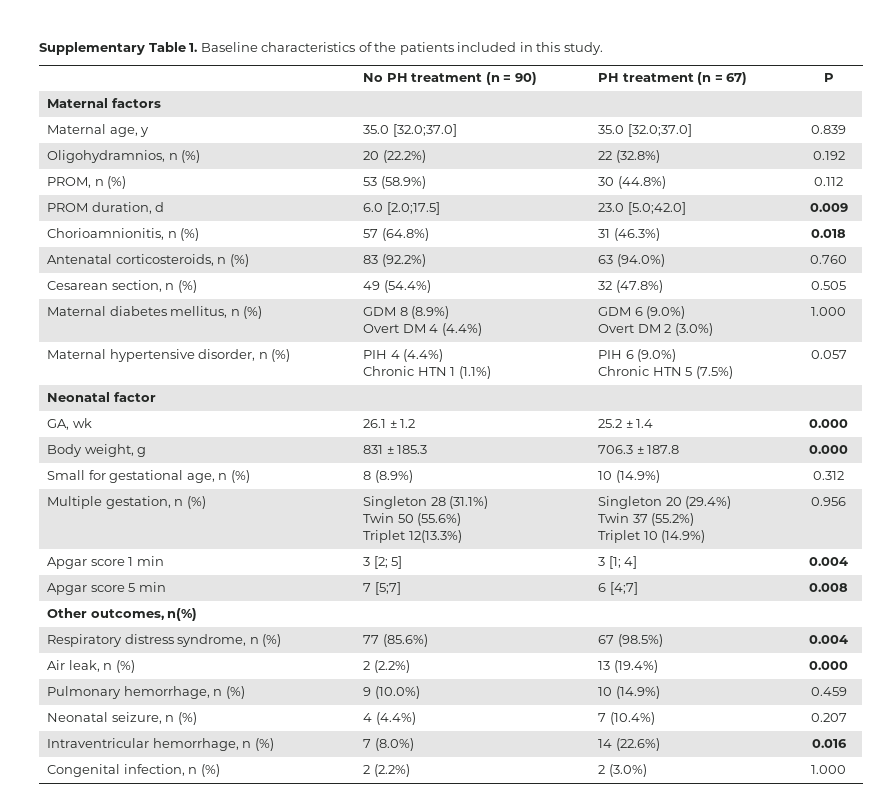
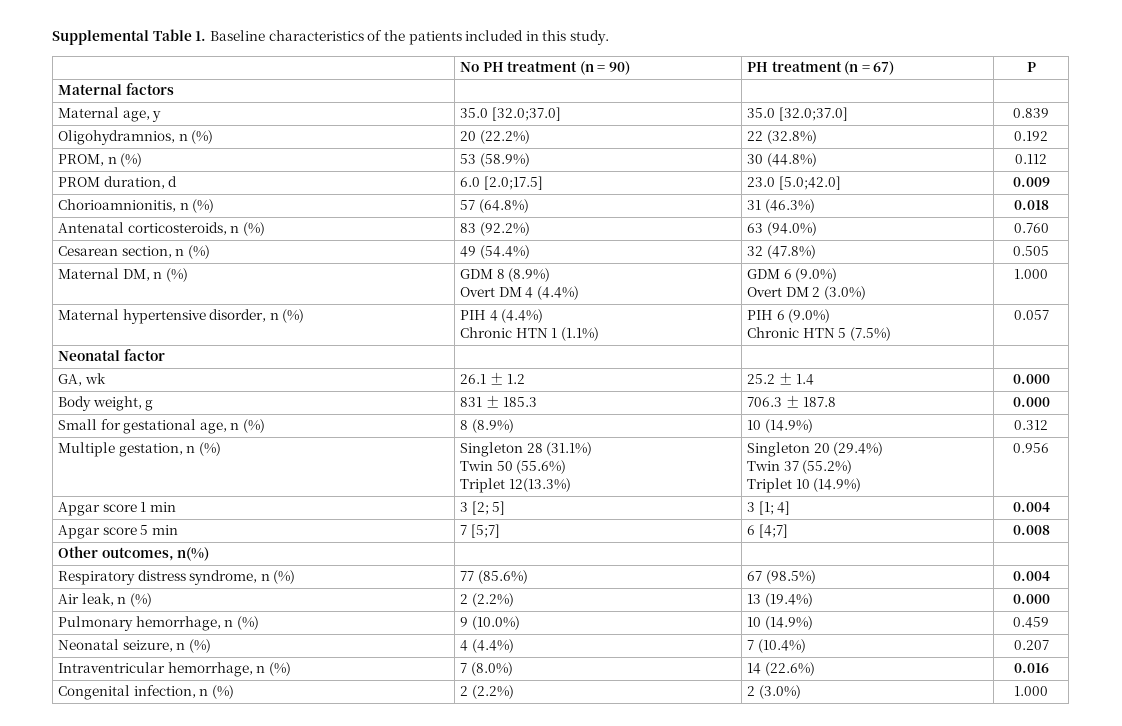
- Supplementary Table 1. Baseline characteristics of the patients included in this study.
+ Supplemental Table 1. Baseline characteristics of the patients included in this study.
- Maternal diabetes mellitus, n (%) | GDM 8 (8.9%)
+ Maternal DM, n (%) | GDM 8 (8.9%)

